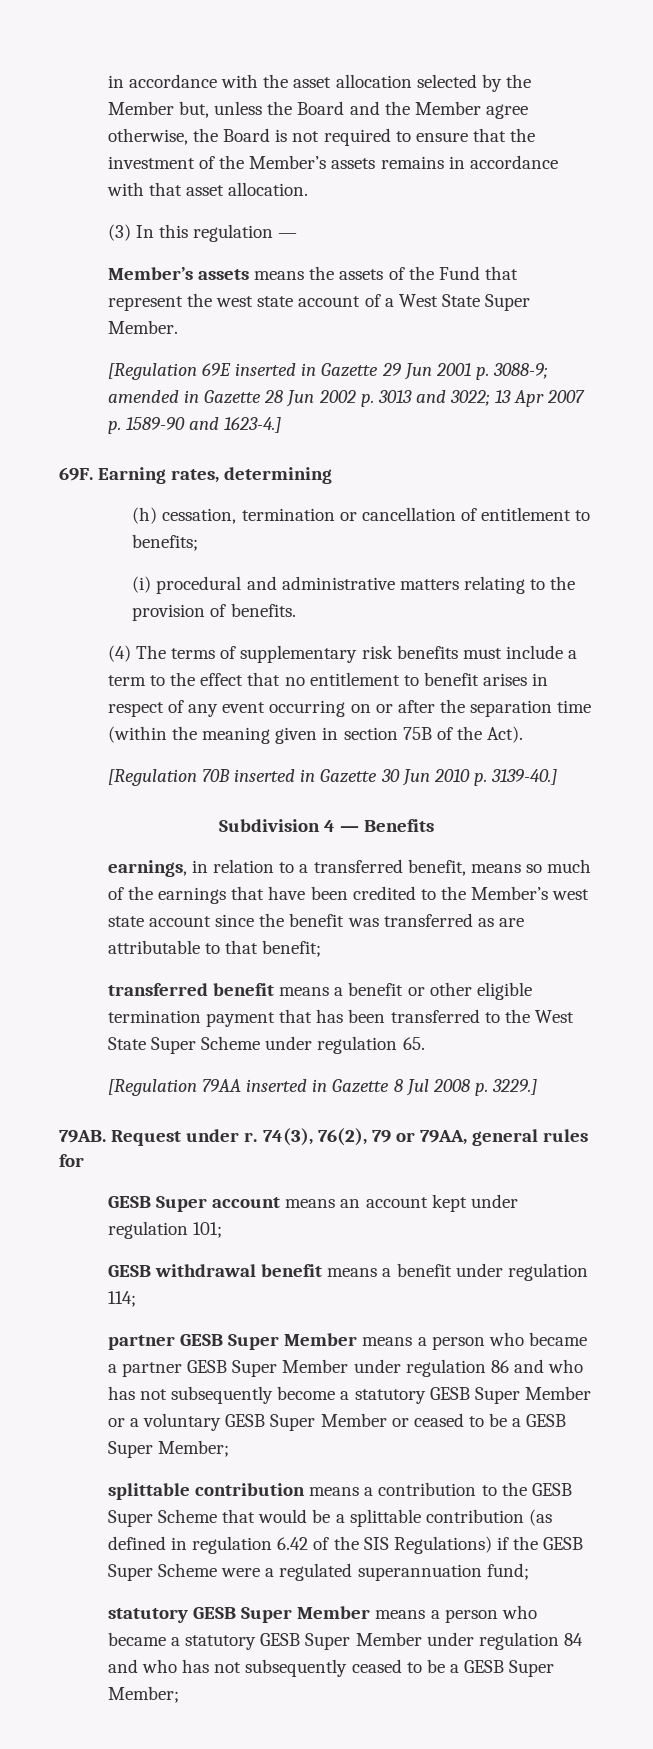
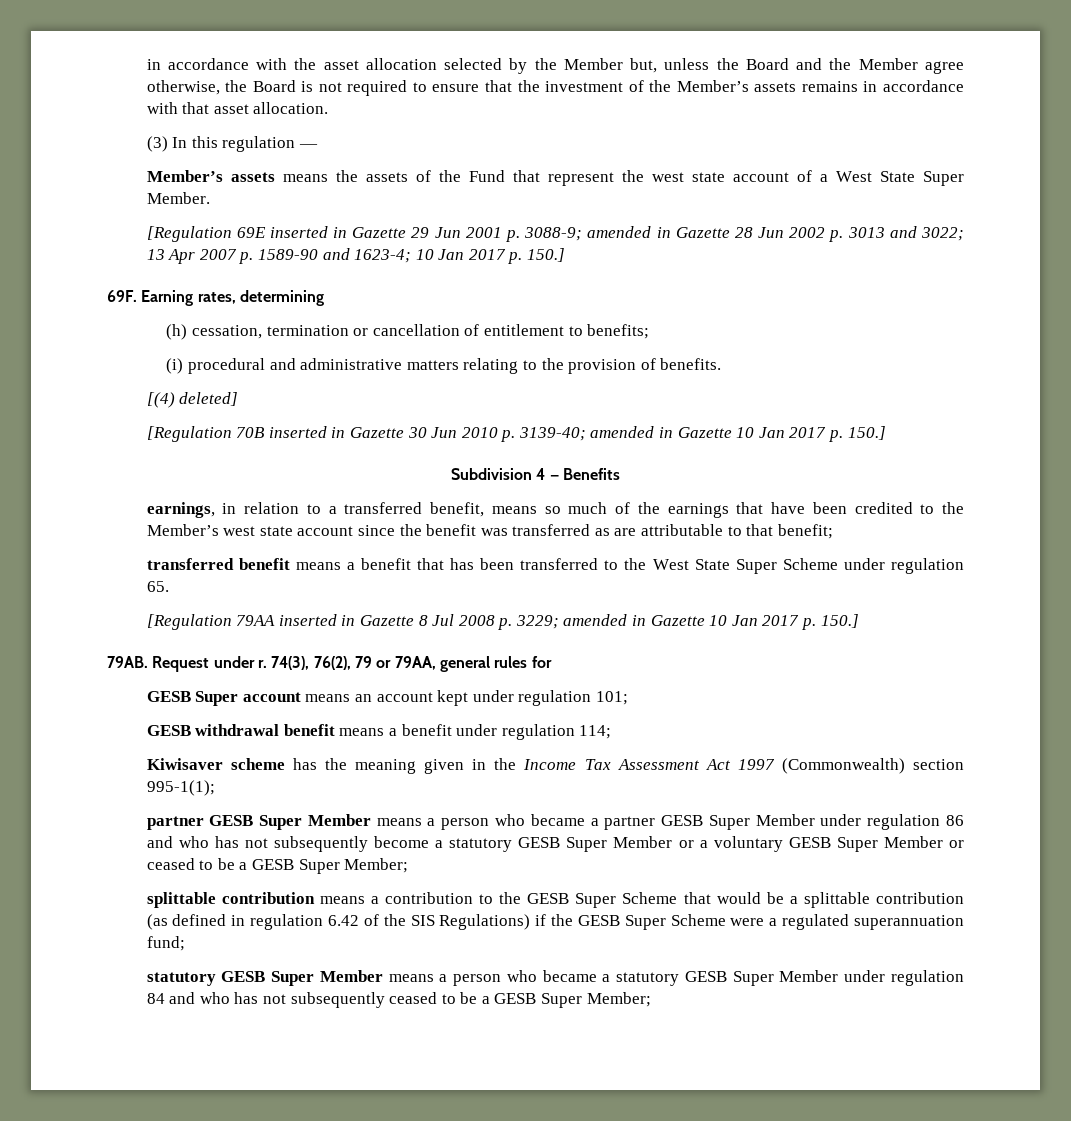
- [Regulation 69E inserted in Gazette 29 Jun 2001 p. 3088-9; amended in Gazette 28 Jun 2002 p. 3013 and 3022; 13 Apr 2007 p. 1589-90 and 1623-4.]
+ [Regulation 69E inserted in Gazette 29 Jun 2001 p. 3088-9; amended in Gazette 28 Jun 2002 p. 3013 and 3022; 13 Apr 2007 p. 1589-90 and 1623-4; 10 Jan 2017 p. 150.]
- (4) The terms of supplementary risk benefits must include a term to the effect that no entitlement to benefit arises in respect of any event occurring on or after the separation time (within the meaning given in section 75B of the Act).
+ [(4) deleted]
- [Regulation 70B inserted in Gazette 30 Jun 2010 p. 3139-40.]
+ [Regulation 70B inserted in Gazette 30 Jun 2010 p. 3139-40; amended in Gazette 10 Jan 2017 p. 150.]
- transferred benefit means a benefit or other eligible termination payment that has been transferred to the West State Super Scheme under regulation 65.
+ transferred benefit means a benefit that has been transferred to the West State Super Scheme under regulation 65.
- [Regulation 79AA inserted in Gazette 8 Jul 2008 p. 3229.]
+ [Regulation 79AA inserted in Gazette 8 Jul 2008 p. 3229; amended in Gazette 10 Jan 2017 p. 150.]
+ Kiwisaver scheme has the meaning given in the Income Tax Assessment Act 1997 (Commonwealth) section 995-1(1);

